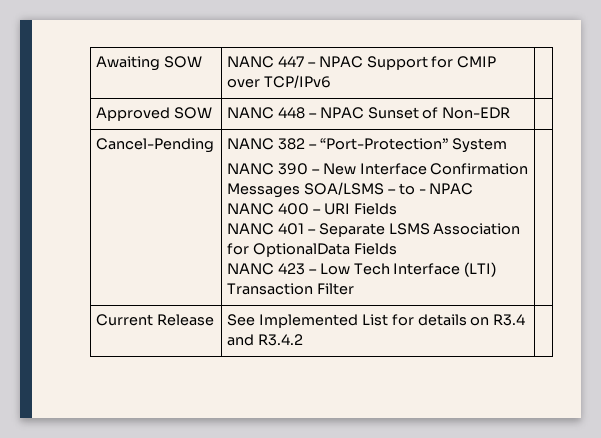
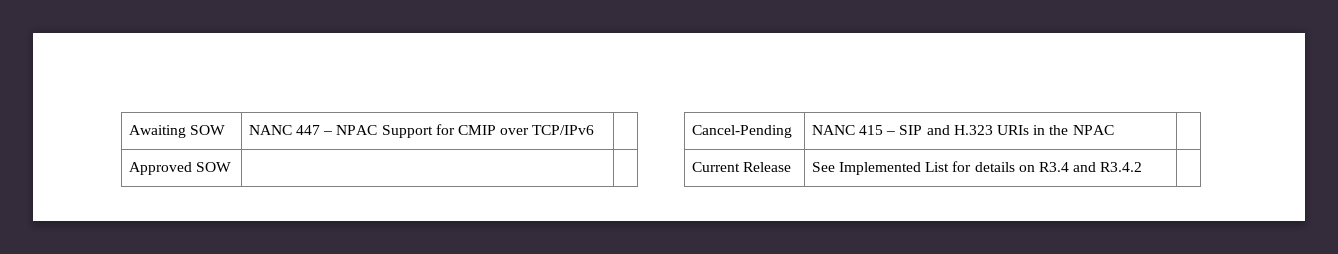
- Approved SOW | NANC 448 – NPAC Sunset of Non-EDR |
- Cancel-Pending | NANC 382 – “Port-Protection” System
- NANC 390 – New Interface Confirmation Messages SOA/LSMS – to - NPAC
- NANC 400 – URI Fields
- NANC 401 – Separate LSMS Association for OptionalData Fields
- NANC 423 – Low Tech Interface (LTI) Transaction Filter
+ Approved SOW | |
+ Cancel-Pending | NANC 415 – SIP and H.323 URIs in the NPAC |

